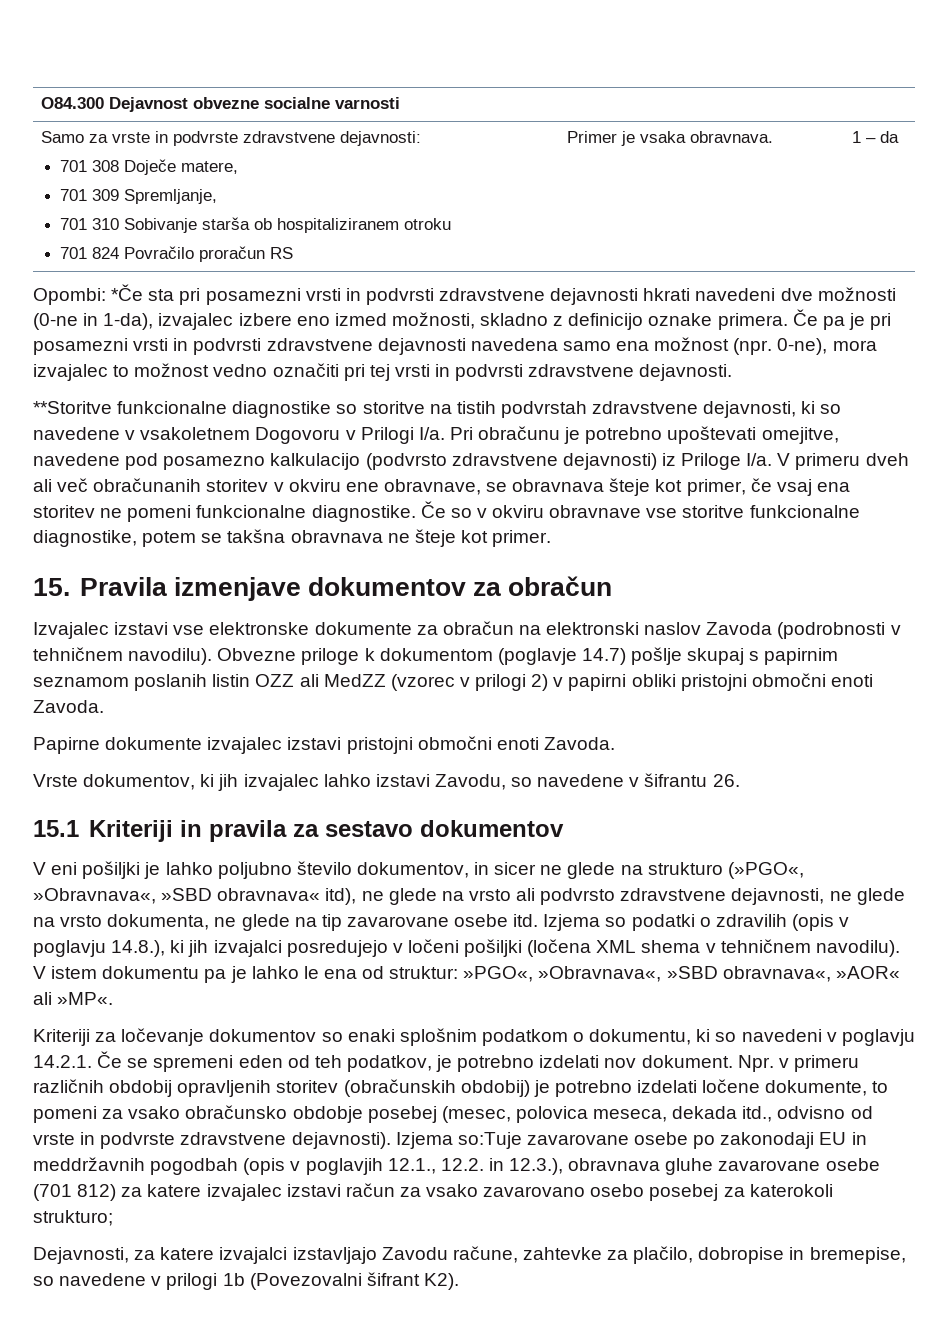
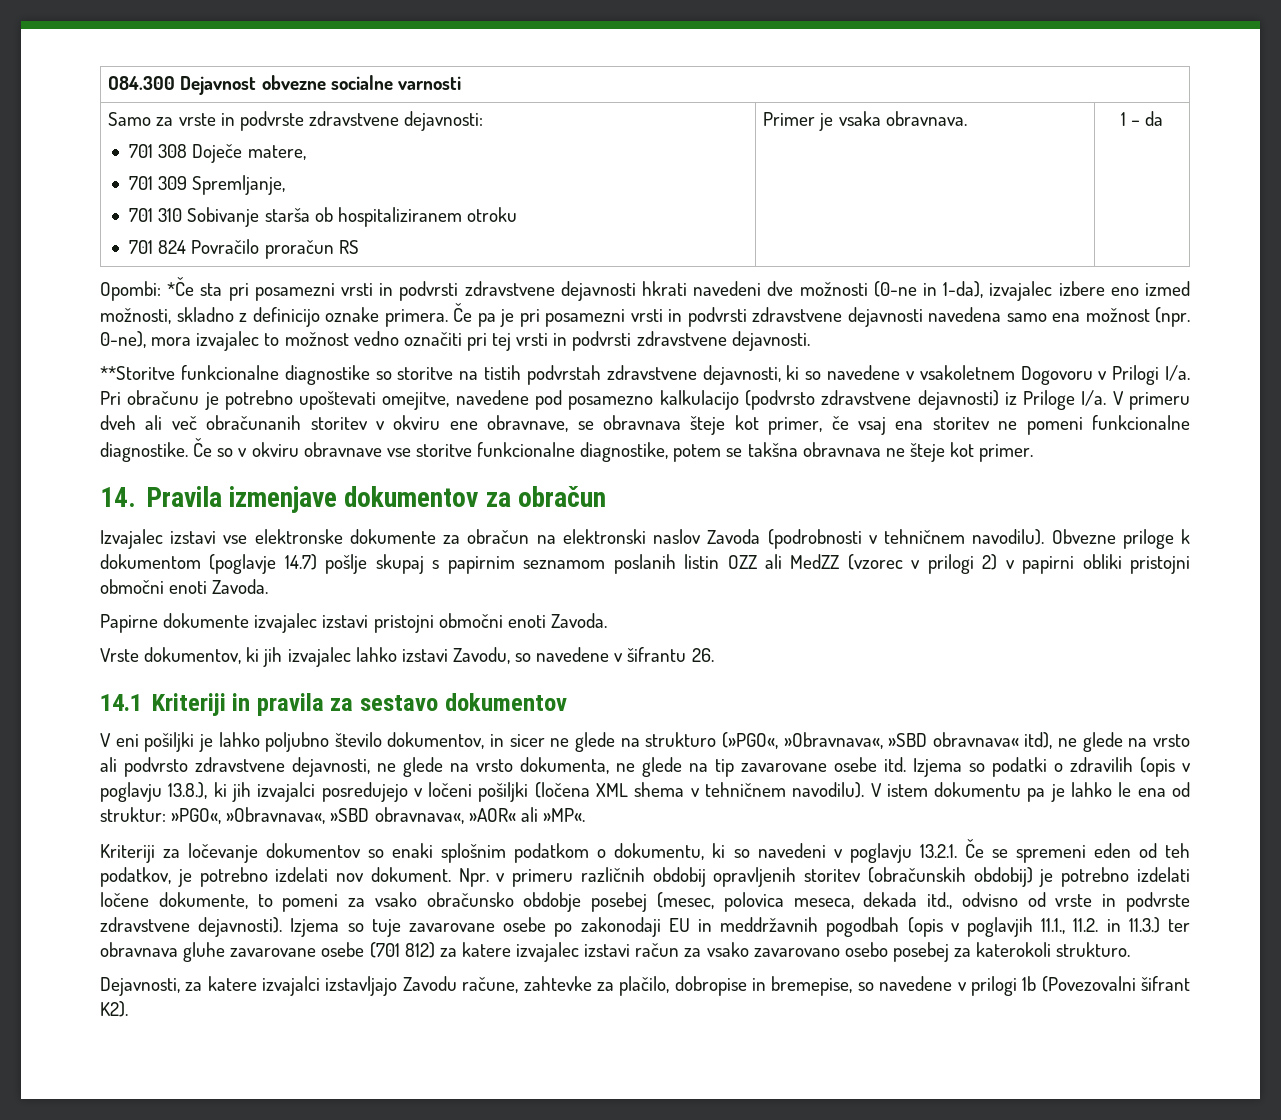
- 15. Pravila izmenjave dokumentov za obračun
+ 14. Pravila izmenjave dokumentov za obračun
- 15.1 Kriteriji in pravila za sestavo dokumentov
+ 14.1 Kriteriji in pravila za sestavo dokumentov
- Izjema so podatki o zdravilih (opis v poglavju 14.8.), ki jih izvajalci posredujejo v ločeni pošiljki (ločena XML shema v tehničnem navodilu).
+ Izjema so podatki o zdravilih (opis v poglavju 13.8.), ki jih izvajalci posredujejo v ločeni pošiljki (ločena XML shema v tehničnem navodilu).
- Kriteriji za ločevanje dokumentov so enaki splošnim podatkom o dokumentu, ki so navedeni v poglavju 14.2.1. Če se spremeni eden od teh podatkov, je potrebno izdelati nov dokument.
+ Kriteriji za ločevanje dokumentov so enaki splošnim podatkom o dokumentu, ki so navedeni v poglavju 13.2.1. Če se spremeni eden od teh podatkov, je potrebno izdelati nov dokument.
- Izjema so:Tuje zavarovane osebe po zakonodaji EU in meddržavnih pogodbah (opis v poglavjih 12.1., 12.2. in 12.3.), obravnava gluhe zavarovane osebe (701 812) za katere izvajalec izstavi račun za vsako zavarovano osebo posebej za katerokoli strukturo;
+ Izjema so tuje zavarovane osebe po zakonodaji EU in meddržavnih pogodbah (opis v poglavjih 11.1., 11.2. in 11.3.) ter obravnava gluhe zavarovane osebe (701 812) za katere izvajalec izstavi račun za vsako zavarovano osebo posebej za katerokoli strukturo.

